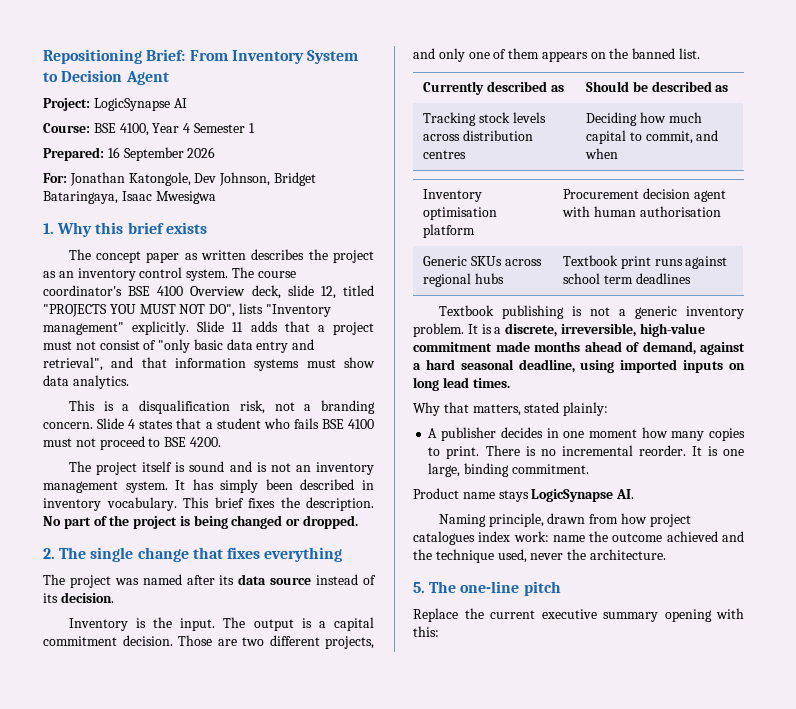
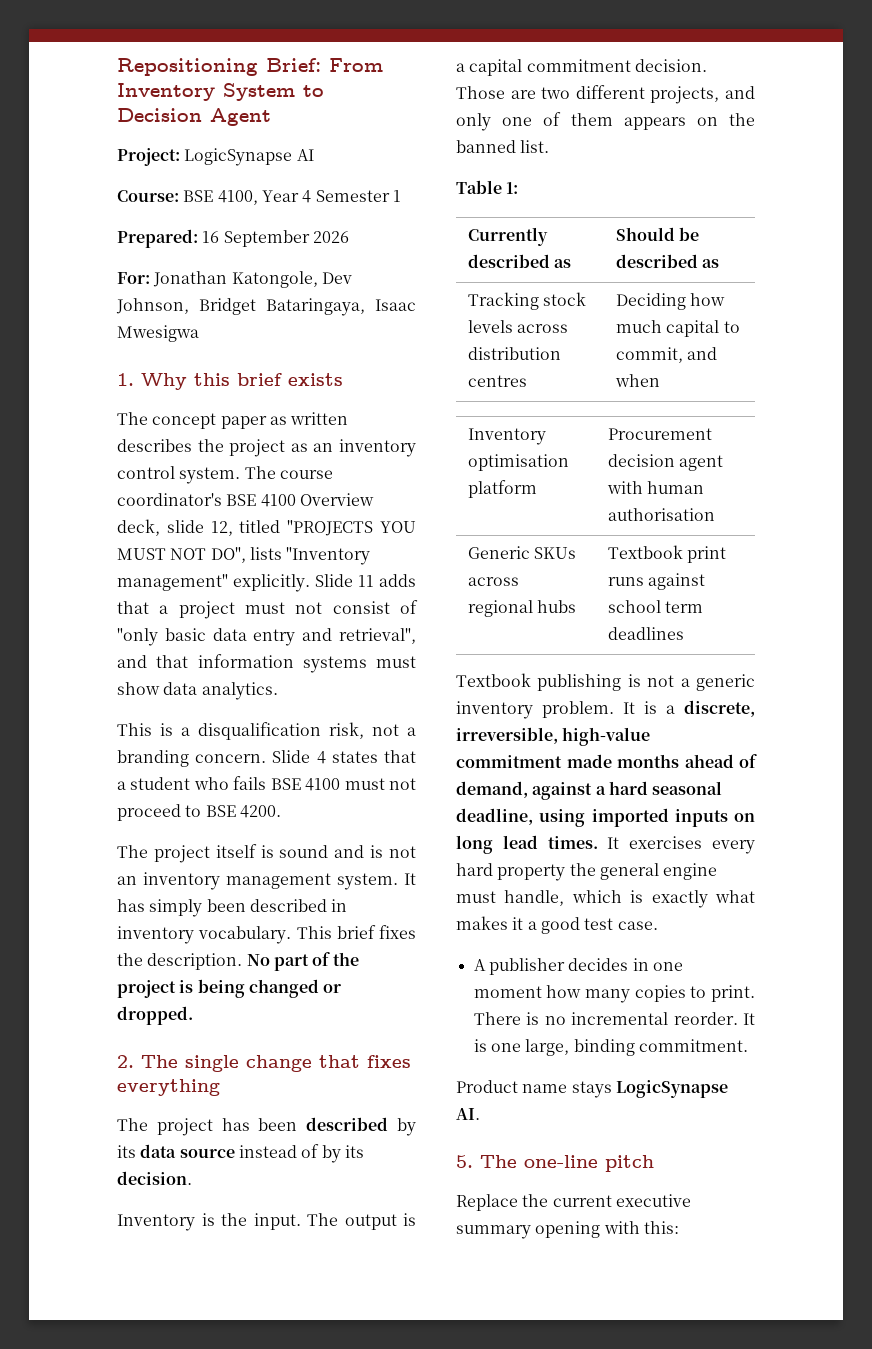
- The project was named after its data source instead of its decision.
+ The project has been described by its data source instead of by its decision.
+ Table 1:
- It is a discrete, irreversible, high-value commitment made months ahead of demand, against a hard seasonal deadline, using imported inputs on long lead times.
- Why that matters, stated plainly:
+ It is a discrete, irreversible, high-value commitment made months ahead of demand, against a hard seasonal deadline, using imported inputs on long lead times. It exercises every hard property the general engine must handle, which is exactly what makes it a good test case.
- Naming principle, drawn from how project catalogues index work: name the outcome achieved and the technique used, never the architecture.

